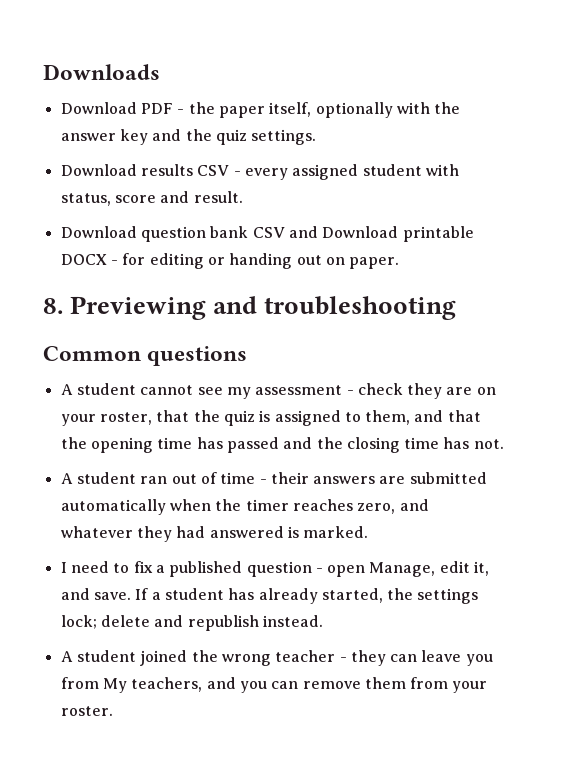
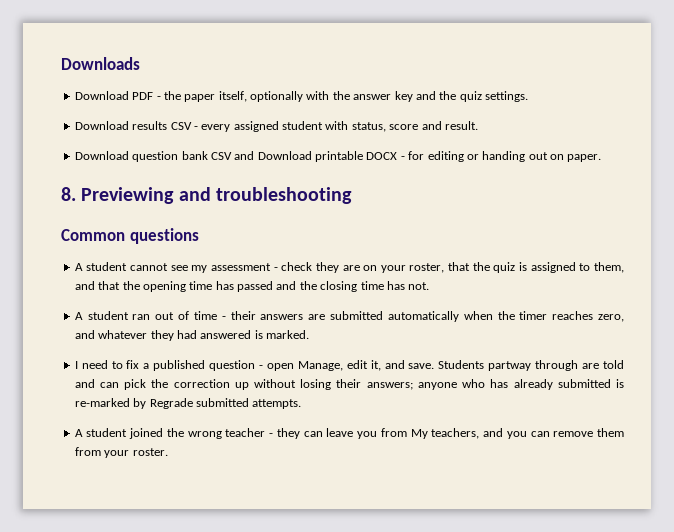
- If a student has already started, the settings lock; delete and republish instead.
+ Students partway through are told and can pick the correction up without losing their answers; anyone who has already submitted is re-marked by Regrade submitted attempts.

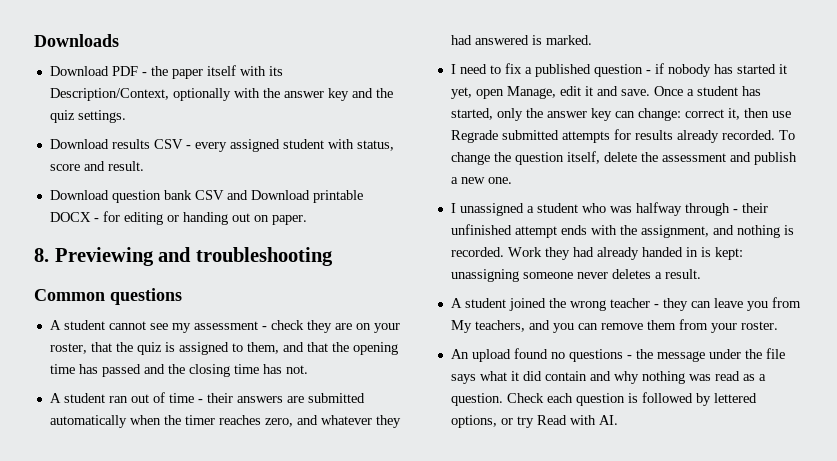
- Download PDF - the paper itself, optionally with the answer key and the quiz settings.
+ Download PDF - the paper itself with its Description/Context, optionally with the answer key and the quiz settings.
- I need to fix a published question - open Manage, edit it, and save.
+ I need to fix a published question - if nobody has started it yet, open Manage, edit it and save.
- Students partway through are told and can pick the correction up without losing their answers; anyone who has already submitted is re-marked by Regrade submitted attempts.
+ Once a student has started, only the answer key can change: correct it, then use Regrade submitted attempts for results already recorded. To change the question itself, delete the assessment and publish a new one.
+ I unassigned a student who was halfway through - their unfinished attempt ends with the assignment, and nothing is recorded. Work they had already handed in is kept: unassigning someone never deletes a result.
+ An upload found no questions - the message under the file says what it did contain and why nothing was read as a question. Check each question is followed by lettered options, or try Read with AI.

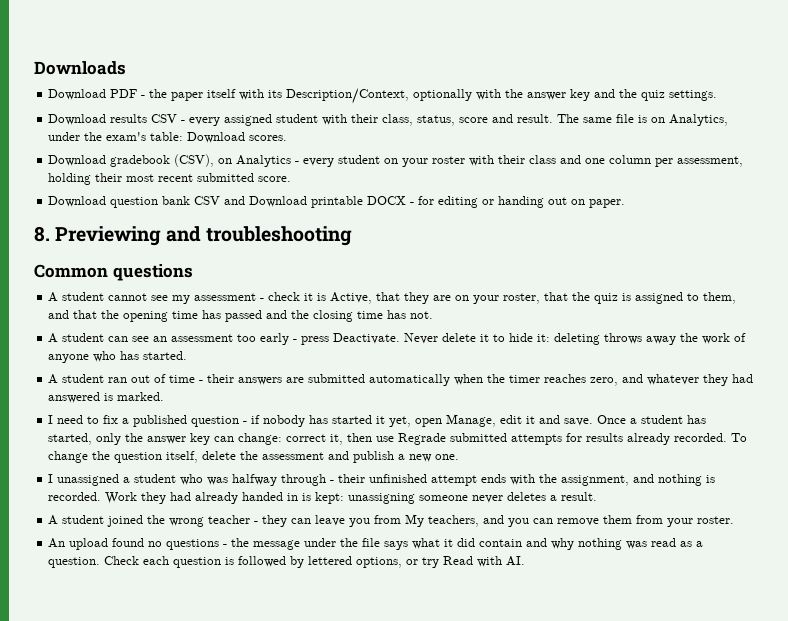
- Download results CSV - every assigned student with status, score and result.
+ Download results CSV - every assigned student with their class, status, score and result. The same file is on Analytics, under the exam's table: Download scores.
+ Download gradebook (CSV), on Analytics - every student on your roster with their class and one column per assessment, holding their most recent submitted score.
- A student cannot see my assessment - check they are on your roster, that the quiz is assigned to them, and that the opening time has passed and the closing time has not.
+ A student cannot see my assessment - check it is Active, that they are on your roster, that the quiz is assigned to them, and that the opening time has passed and the closing time has not.
+ A student can see an assessment too early - press Deactivate. Never delete it to hide it: deleting throws away the work of anyone who has started.

